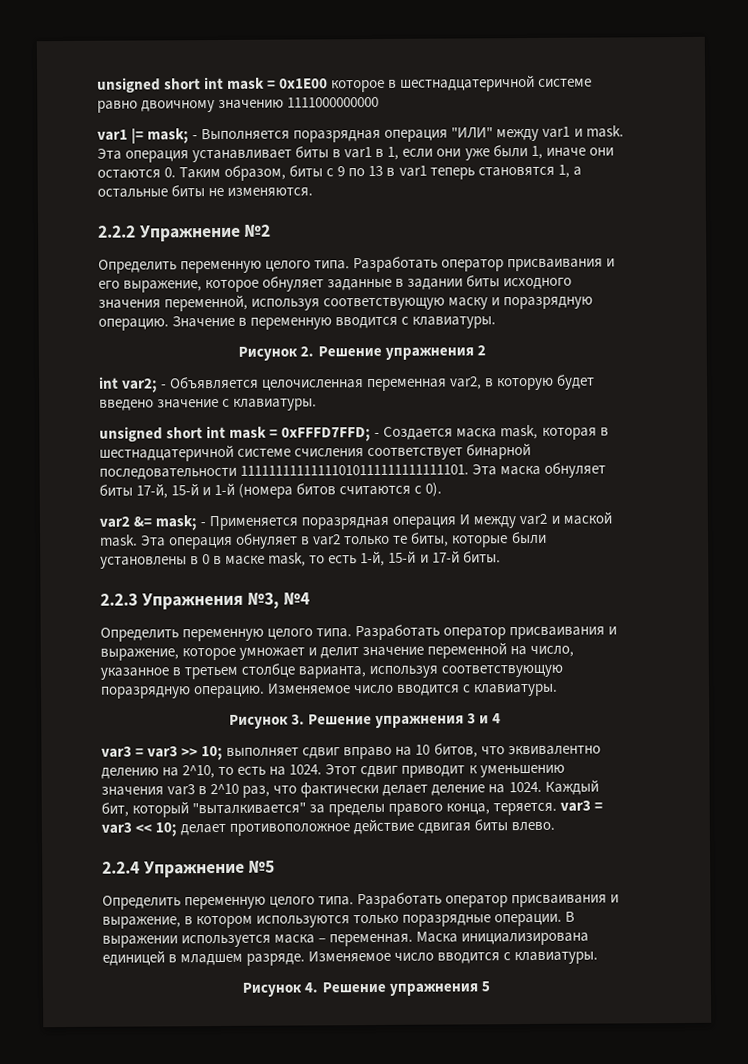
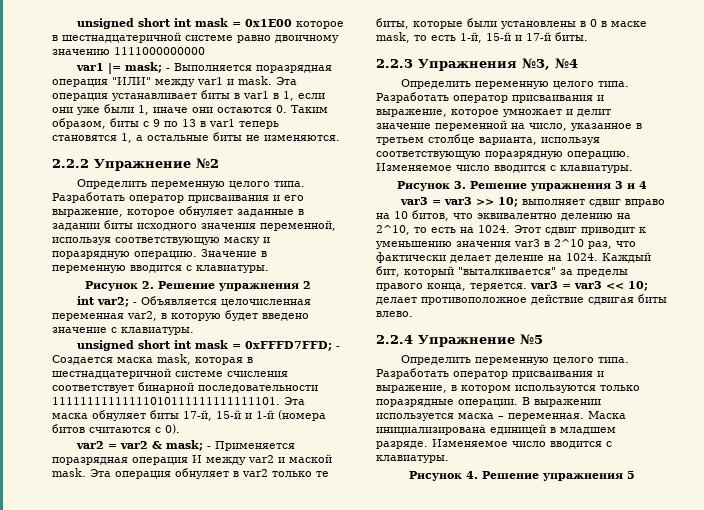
- var2 &= mask; - Применяется поразрядная операция И между var2 и маской mask.
+ var2 = var2 & mask; - Применяется поразрядная операция И между var2 и маской mask.

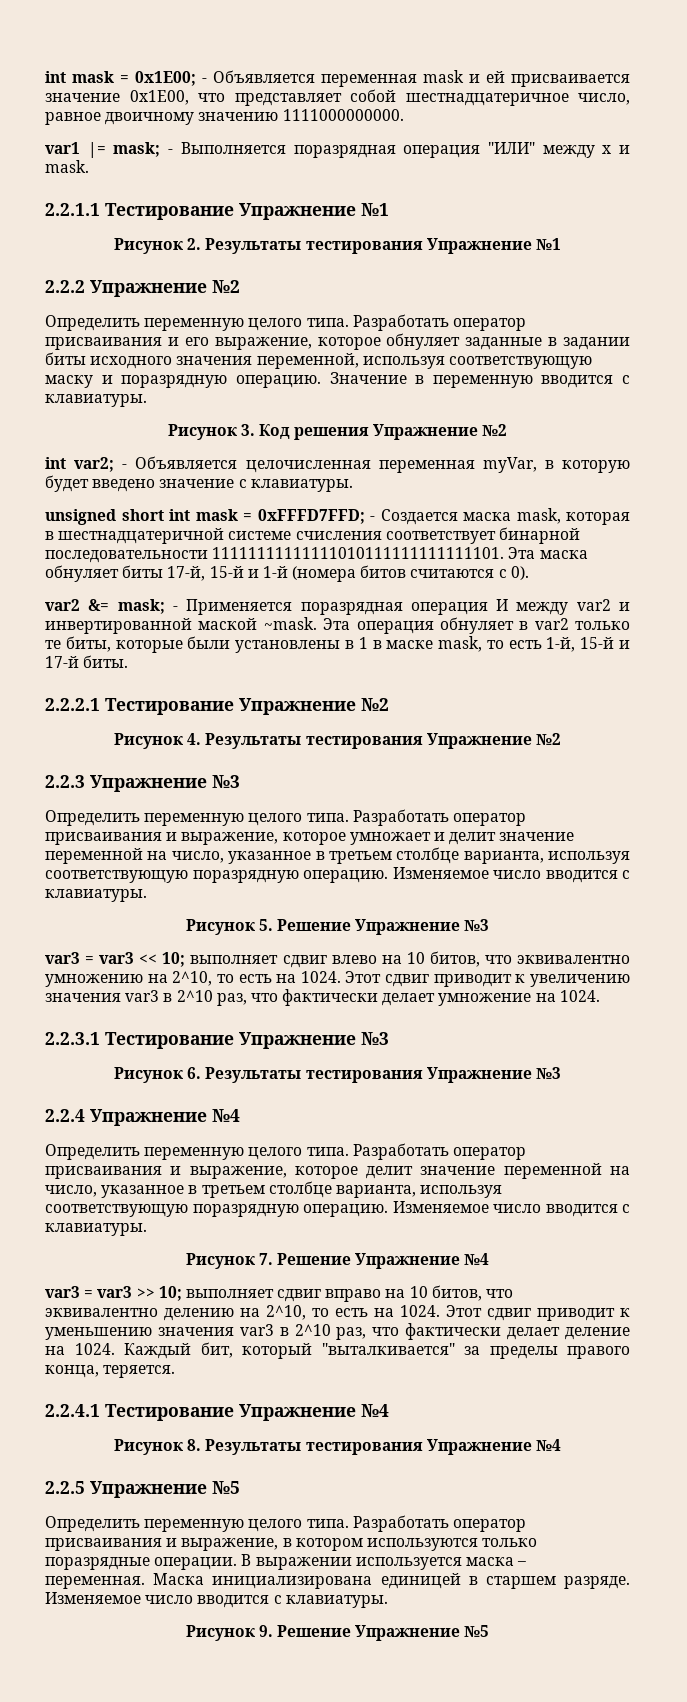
- unsigned short int mask = 0x1E00 которое в шестнадцатеричной системе равно двоичному значению 1111000000000
+ int mask = 0x1E00; - Объявляется переменная mask и ей присваивается значение 0x1E00, что представляет собой шестнадцатеричное число, равное двоичному значению 1111000000000.
- var1 |= mask; - Выполняется поразрядная операция "ИЛИ" между var1 и mask. Эта операция устанавливает биты в var1 в 1, если они уже были 1, иначе они остаются 0. Таким образом, биты с 9 по 13 в var1 теперь становятся 1, а остальные биты не изменяются.
+ var1 |= mask; - Выполняется поразрядная операция "ИЛИ" между x и mask.
+ 2.2.1.1 Тестирование Упражнение №1
+ Рисунок 2. Результаты тестирования Упражнение №1
- Рисунок 2. Решение упражнения 2
+ Рисунок 3. Код решения Упражнение №2
- int var2; - Объявляется целочисленная переменная var2, в которую будет введено значение с клавиатуры.
+ int var2; - Объявляется целочисленная переменная myVar, в которую будет введено значение с клавиатуры.
- var2 = var2 & mask; - Применяется поразрядная операция И между var2 и маской mask.
+ var2 &= mask; - Применяется поразрядная операция И между var2 и инвертированной маской ~mask.
- Эта операция обнуляет в var2 только те биты, которые были установлены в 0 в маске mask, то есть 1-й, 15-й и 17-й биты.
+ Эта операция обнуляет в var2 только те биты, которые были установлены в 1 в маске mask, то есть 1-й, 15-й и 17-й биты.
- 2.2.3 Упражнения №3, №4
+ 2.2.2.1 Тестирование Упражнение №2
+ Рисунок 4. Результаты тестирования Упражнение №2
+ 2.2.3 Упражнение №3
- Рисунок 3. Решение упражнения 3 и 4
+ Рисунок 5. Решение Упражнение №3
+ var3 = var3 << 10; выполняет сдвиг влево на 10 битов, что эквивалентно умножению на 2^10, то есть на 1024. Этот сдвиг приводит к увеличению значения var3 в 2^10 раз, что фактически делает умножение на 1024.
+ 2.2.3.1 Тестирование Упражнение №3
+ Рисунок 6. Результаты тестирования Упражнение №3
+ 2.2.4 Упражнение №4
+ Определить переменную целого типа. Разработать оператор присваивания и выражение, которое делит значение переменной на число, указанное в третьем столбце варианта, используя соответствующую поразрядную операцию. Изменяемое число вводится с клавиатуры.
+ Рисунок 7. Решение Упражнение №4
- Каждый бит, который "выталкивается" за пределы правого конца, теряется. var3 = var3 << 10; делает противоположное действие сдвигая биты влево.
- 2.2.4 Упражнение №5
+ Каждый бит, который "выталкивается" за пределы правого конца, теряется.
+ 2.2.4.1 Тестирование Упражнение №4
+ Рисунок 8. Результаты тестирования Упражнение №4
+ 2.2.5 Упражнение №5
- Маска инициализирована единицей в младшем разряде.
+ Маска инициализирована единицей в старшем разряде.
- Рисунок 4. Решение упражнения 5
+ Рисунок 9. Решение Упражнение №5

